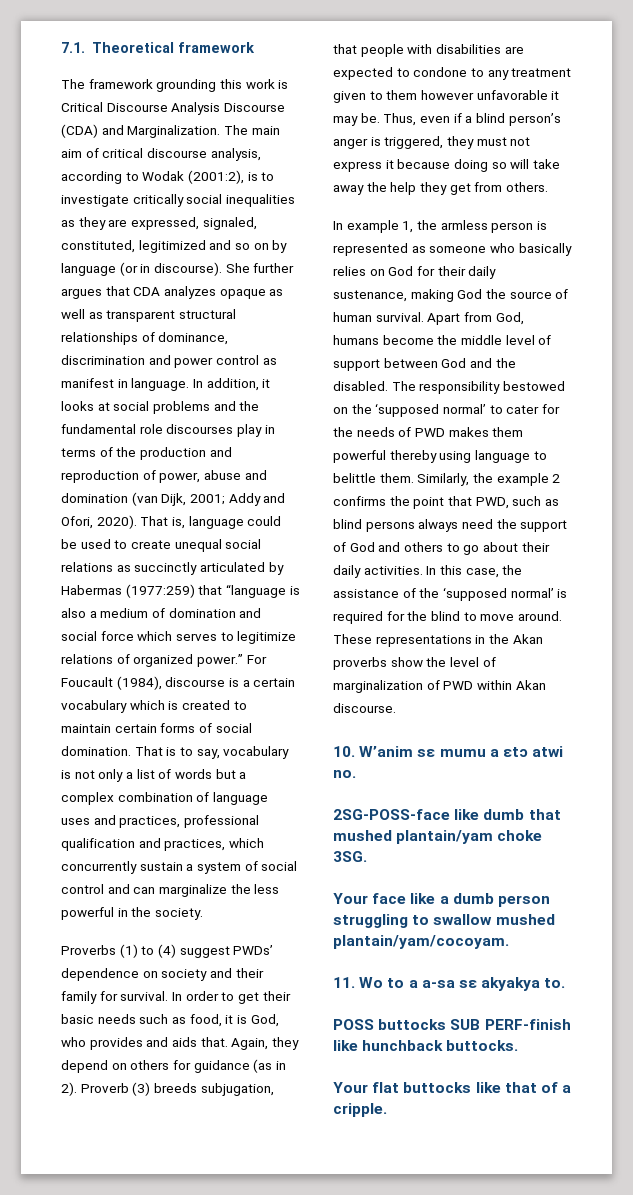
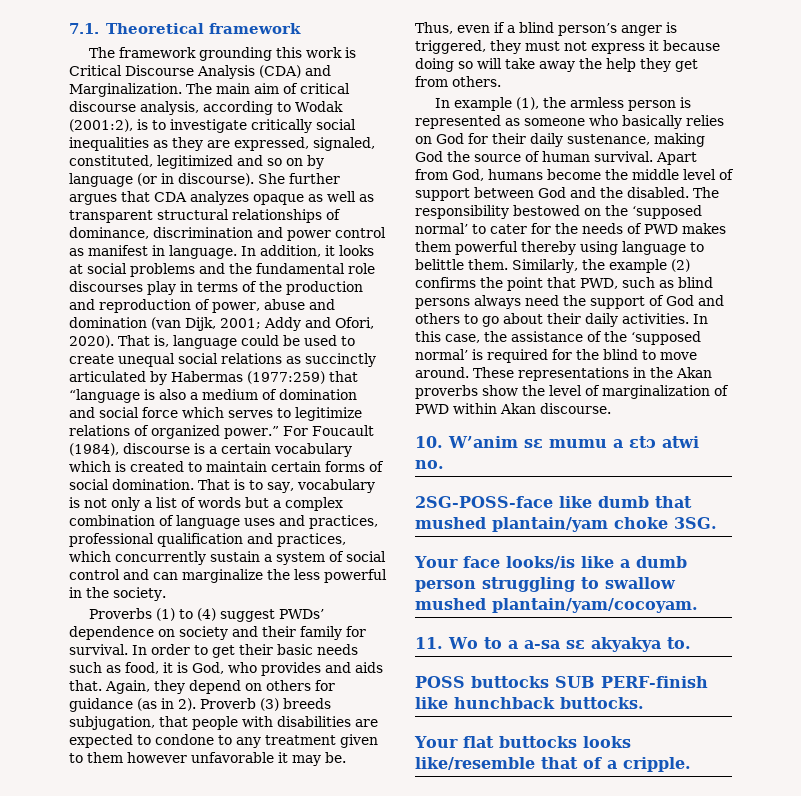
- The framework grounding this work is Critical Discourse Analysis Discourse (CDA) and Marginalization.
+ The framework grounding this work is Critical Discourse Analysis (CDA) and Marginalization.
- In example 1, the armless person is represented as someone who basically relies on God for their daily sustenance, making God the source of human survival.
+ In example (1), the armless person is represented as someone who basically relies on God for their daily sustenance, making God the source of human survival.
- Similarly, the example 2 confirms the point that PWD, such as blind persons always need the support of God and others to go about their daily activities.
+ Similarly, the example (2) confirms the point that PWD, such as blind persons always need the support of God and others to go about their daily activities.
- Your face like a dumb person struggling to swallow mushed plantain/yam/cocoyam.
+ Your face looks/is like a dumb person struggling to swallow mushed plantain/yam/cocoyam.
- Your flat buttocks like that of a cripple.
+ Your flat buttocks looks like/resemble that of a cripple.

